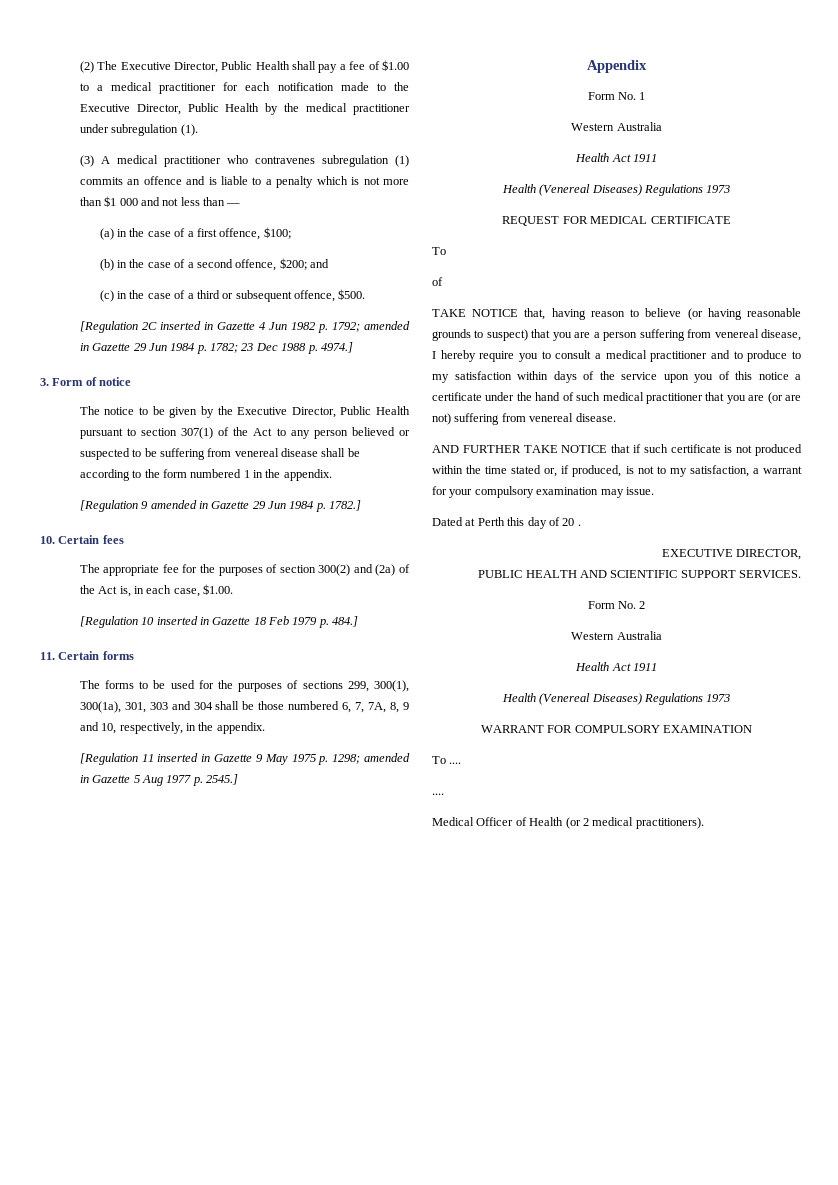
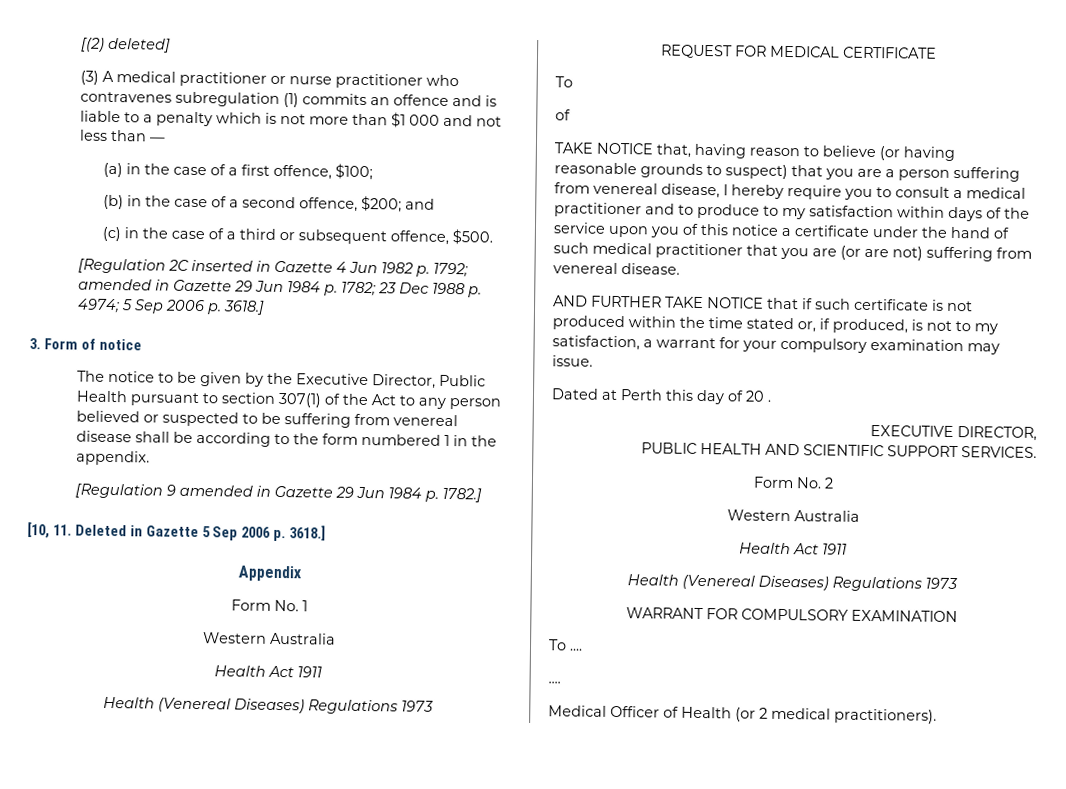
- (2) The Executive Director, Public Health shall pay a fee of $1.00 to a medical practitioner for each notification made to the Executive Director, Public Health by the medical practitioner under subregulation (1).
+ [(2) deleted]
- (3) A medical practitioner who contravenes subregulation (1) commits an offence and is liable to a penalty which is not more than $1 000 and not less than —
+ (3) A medical practitioner or nurse practitioner who contravenes subregulation (1) commits an offence and is liable to a penalty which is not more than $1 000 and not less than —
- [Regulation 2C inserted in Gazette 4 Jun 1982 p. 1792; amended in Gazette 29 Jun 1984 p. 1782; 23 Dec 1988 p. 4974.]
+ [Regulation 2C inserted in Gazette 4 Jun 1982 p. 1792; amended in Gazette 29 Jun 1984 p. 1782; 23 Dec 1988 p. 4974; 5 Sep 2006 p. 3618.]
- 10. Certain fees
- The appropriate fee for the purposes of section 300(2) and (2a) of the Act is, in each case, $1.00.
- [Regulation 10 inserted in Gazette 18 Feb 1979 p. 484.]
- 11. Certain forms
- The forms to be used for the purposes of sections 299, 300(1), 300(1a), 301, 303 and 304 shall be those numbered 6, 7, 7A, 8, 9 and 10, respectively, in the appendix.
- [Regulation 11 inserted in Gazette 9 May 1975 p. 1298; amended in Gazette 5 Aug 1977 p. 2545.]
+ [10, 11. Deleted in Gazette 5 Sep 2006 p. 3618.]

